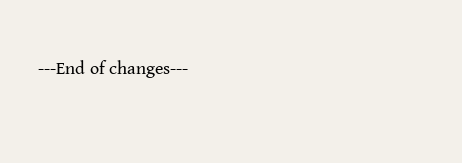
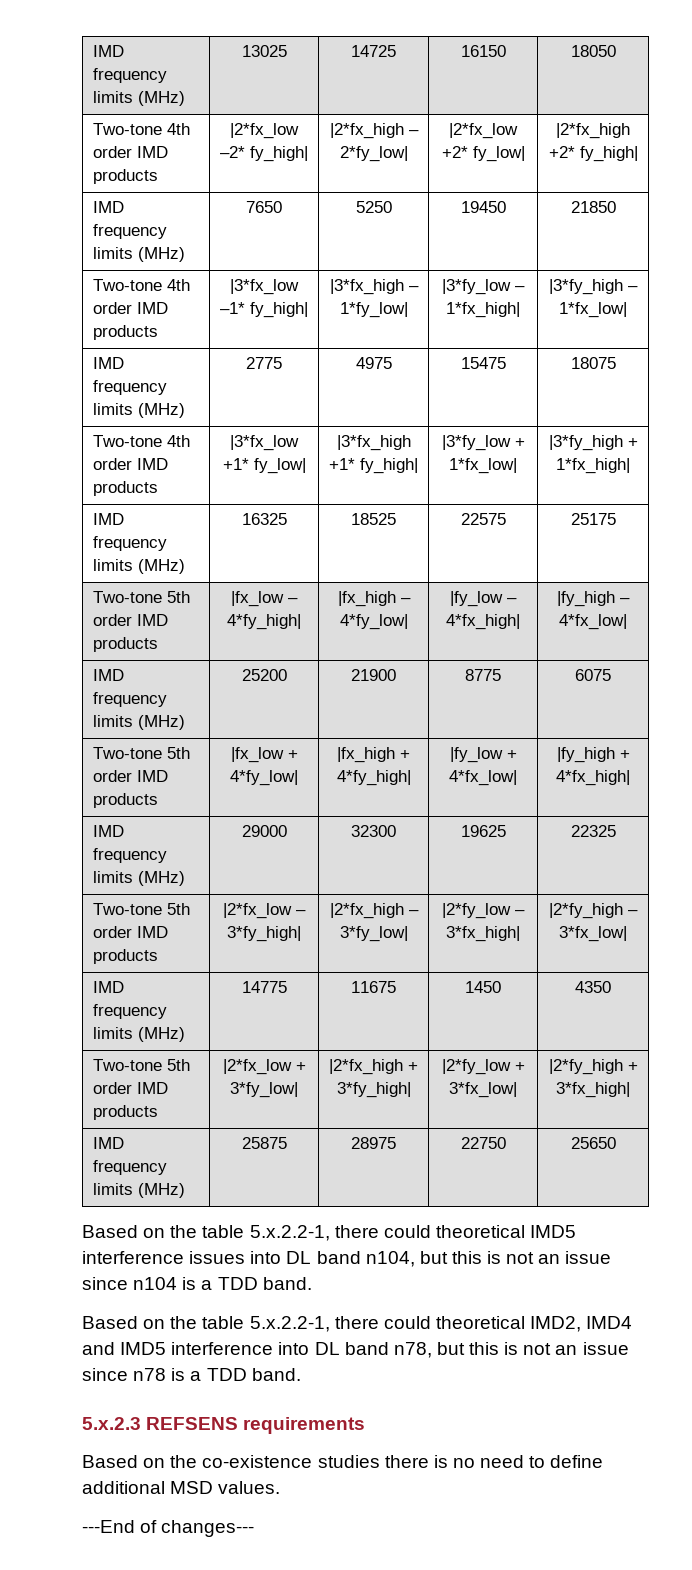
+ IMD frequency limits (MHz) | 13025 | 14725 | 16150 | 18050
+ Two-tone 4th order IMD products | |2*fx_low –2* fy_high| | |2*fx_high – 2*fy_low| | |2*fx_low +2* fy_low| | |2*fx_high +2* fy_high|
+ IMD frequency limits (MHz) | 7650 | 5250 | 19450 | 21850
+ Two-tone 4th order IMD products | |3*fx_low –1* fy_high| | |3*fx_high – 1*fy_low| | |3*fy_low – 1*fx_high| | |3*fy_high – 1*fx_low|
+ IMD frequency limits (MHz) | 2775 | 4975 | 15475 | 18075
+ Two-tone 4th order IMD products | |3*fx_low +1* fy_low| | |3*fx_high +1* fy_high| | |3*fy_low + 1*fx_low| | |3*fy_high + 1*fx_high|
+ IMD frequency limits (MHz) | 16325 | 18525 | 22575 | 25175
+ Two-tone 5th order IMD products | |fx_low – 4*fy_high| | |fx_high – 4*fy_low| | |fy_low – 4*fx_high| | |fy_high – 4*fx_low|
+ IMD frequency limits (MHz) | 25200 | 21900 | 8775 | 6075
+ Two-tone 5th order IMD products | |fx_low + 4*fy_low| | |fx_high + 4*fy_high| | |fy_low + 4*fx_low| | |fy_high + 4*fx_high|
+ IMD frequency limits (MHz) | 29000 | 32300 | 19625 | 22325
+ Two-tone 5th order IMD products | |2*fx_low – 3*fy_high| | |2*fx_high – 3*fy_low| | |2*fy_low – 3*fx_high| | |2*fy_high – 3*fx_low|
+ IMD frequency limits (MHz) | 14775 | 11675 | 1450 | 4350
+ Two-tone 5th order IMD products | |2*fx_low + 3*fy_low| | |2*fx_high + 3*fy_high| | |2*fy_low + 3*fx_low| | |2*fy_high + 3*fx_high|
+ IMD frequency limits (MHz) | 25875 | 28975 | 22750 | 25650
+ Based on the table 5.x.2.2-1, there could theoretical IMD5 interference issues into DL band n104, but this is not an issue since n104 is a TDD band.
+ Based on the table 5.x.2.2-1, there could theoretical IMD2, IMD4 and IMD5 interference into DL band n78, but this is not an issue since n78 is a TDD band.
+ 5.x.2.3 REFSENS requirements
+ Based on the co-existence studies there is no need to define additional MSD values.

